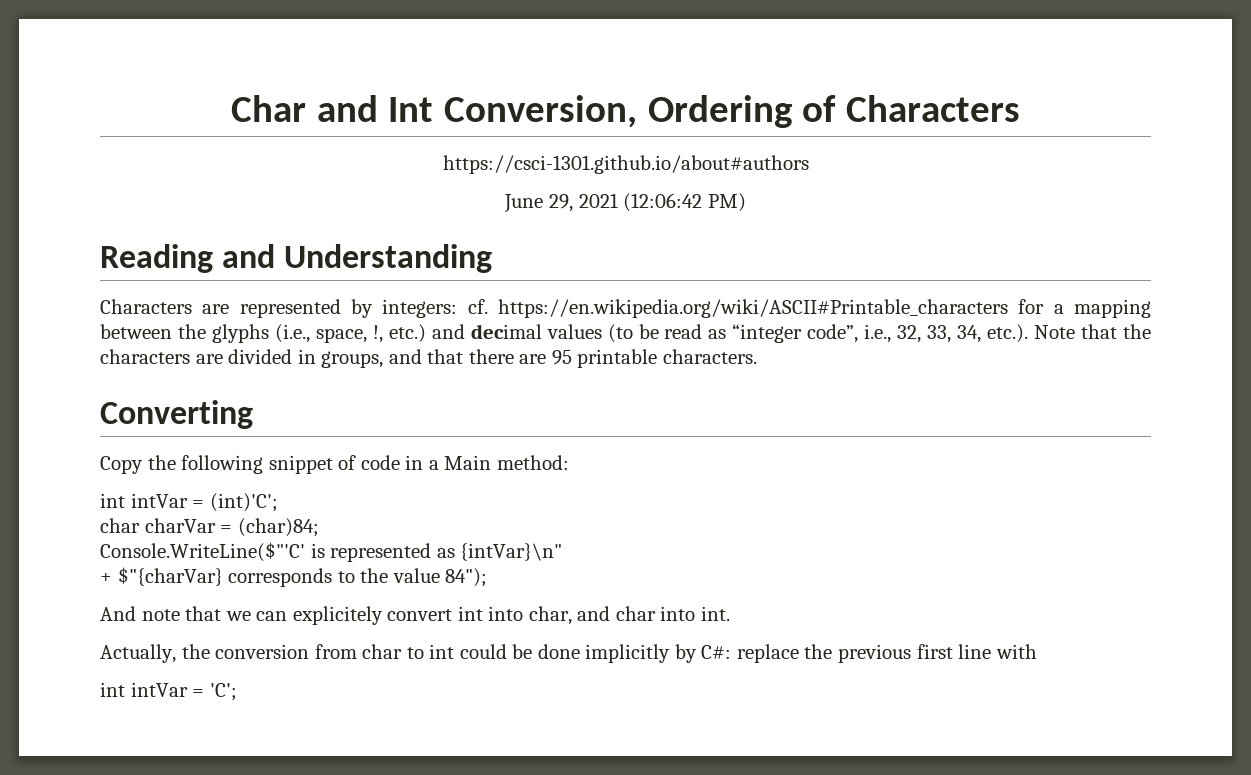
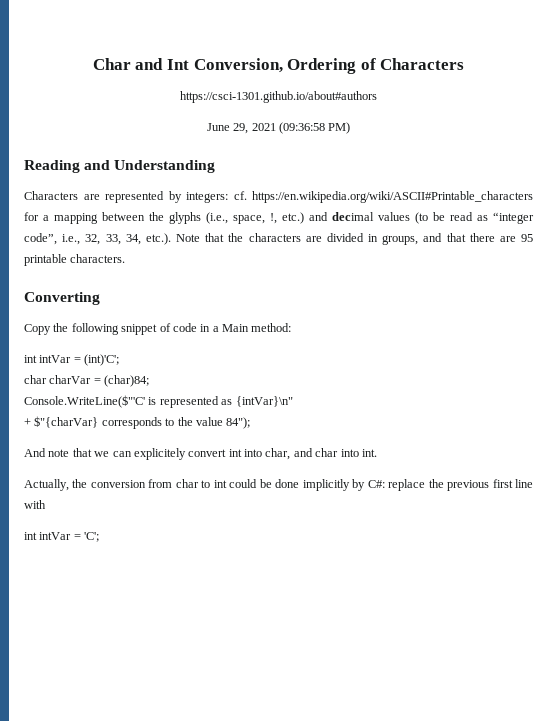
- June 29, 2021 (12:06:42 PM)
+ June 29, 2021 (09:36:58 PM)

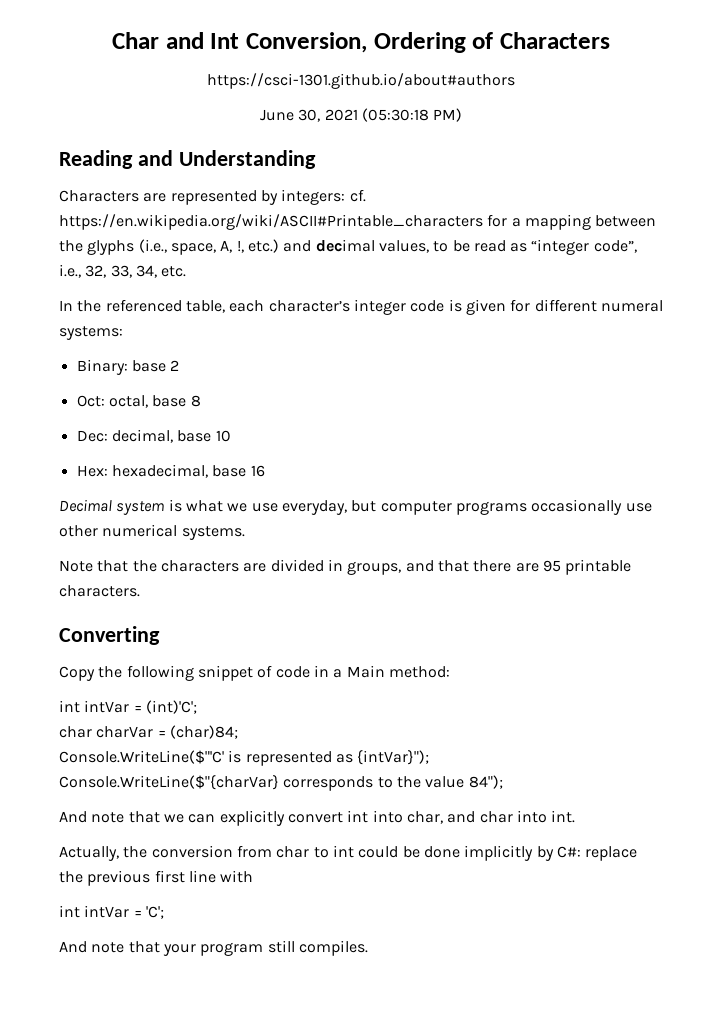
- June 29, 2021 (09:36:58 PM)
+ June 30, 2021 (05:30:18 PM)
- Characters are represented by integers: cf. https://en.wikipedia.org/wiki/ASCII#Printable_characters for a mapping between the glyphs (i.e., space, !, etc.) and decimal values (to be read as “integer code”, i.e., 32, 33, 34, etc.). Note that the characters are divided in groups, and that there are 95 printable characters.
+ Characters are represented by integers: cf. https://en.wikipedia.org/wiki/ASCII#Printable_characters for a mapping between the glyphs (i.e., space, A, !, etc.) and decimal values, to be read as “integer code”, i.e., 32, 33, 34, etc.
+ In the referenced table, each character’s integer code is given for different numeral systems:
+ Binary: base 2
+ Oct: octal, base 8
+ Dec: decimal, base 10
+ Hex: hexadecimal, base 16
+ Decimal system is what we use everyday, but computer programs occasionally use other numerical systems.
+ Note that the characters are divided in groups, and that there are 95 printable characters.
- Console.WriteLine($"'C' is represented as {intVar}\n"
- + $"{charVar} corresponds to the value 84");
+ Console.WriteLine($"'C' is represented as {intVar}");
+ Console.WriteLine($"{charVar} corresponds to the value 84");
- And note that we can explicitely convert int into char, and char into int.
+ And note that we can explicitly convert int into char, and char into int.
+ And note that your program still compiles.

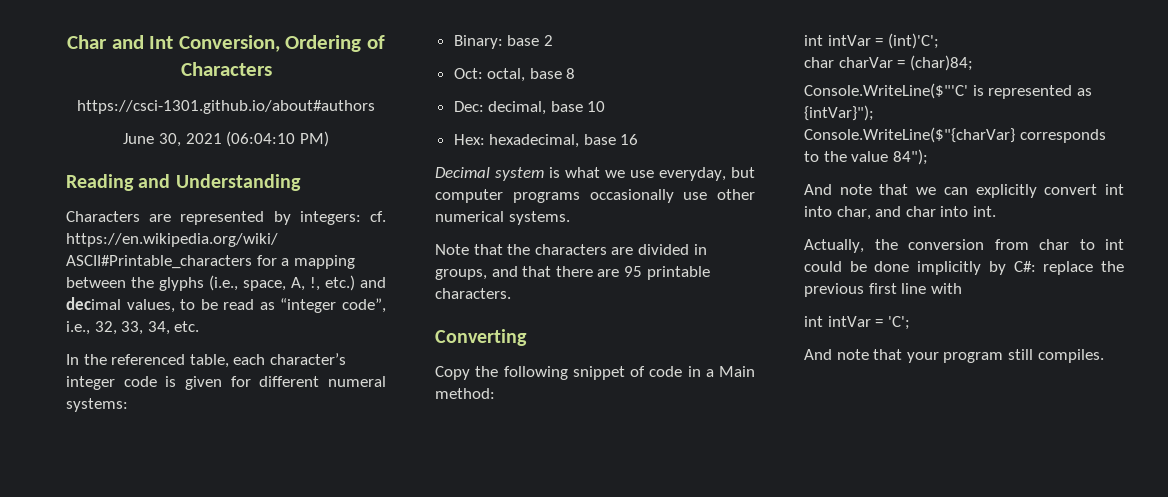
- June 30, 2021 (05:30:18 PM)
+ June 30, 2021 (06:04:10 PM)

